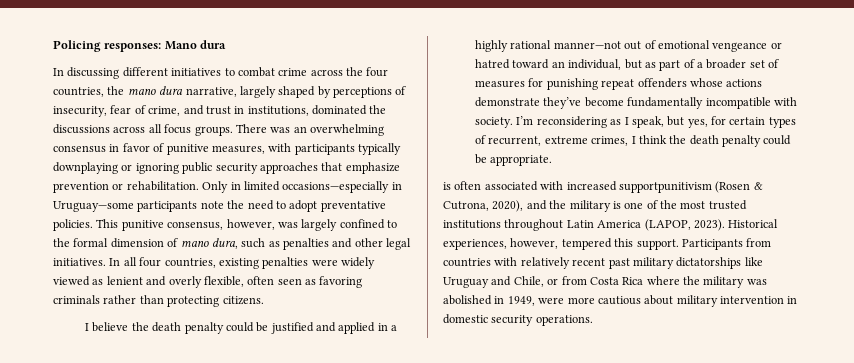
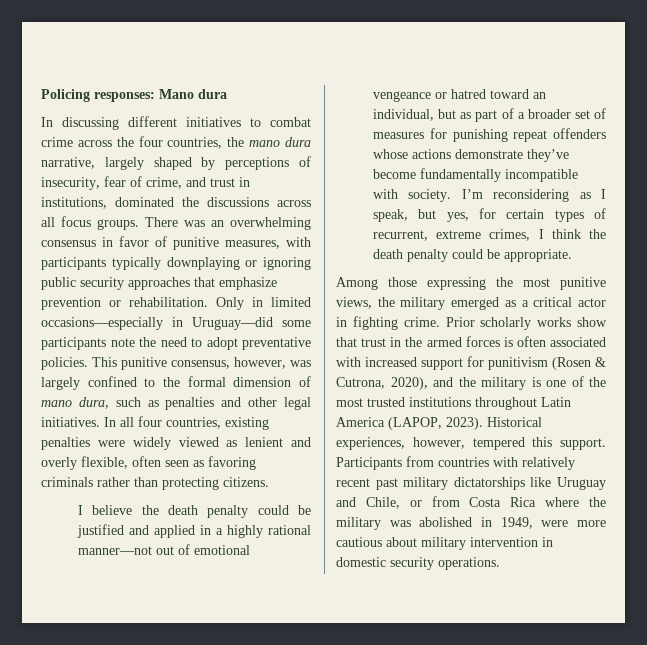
- Only in limited occasions—especially in Uruguay—some participants note the need to adopt preventative policies.
+ Only in limited occasions—especially in Uruguay—did some participants note the need to adopt preventative policies.
- is often associated with increased supportpunitivism (Rosen & Cutrona, 2020), and the military is one of the most trusted institutions throughout Latin America (LAPOP, 2023).
+ Among those expressing the most punitive views, the military emerged as a critical actor in fighting crime. Prior scholarly works show that trust in the armed forces is often associated with increased support for punitivism (Rosen & Cutrona, 2020), and the military is one of the most trusted institutions throughout Latin America (LAPOP, 2023).

